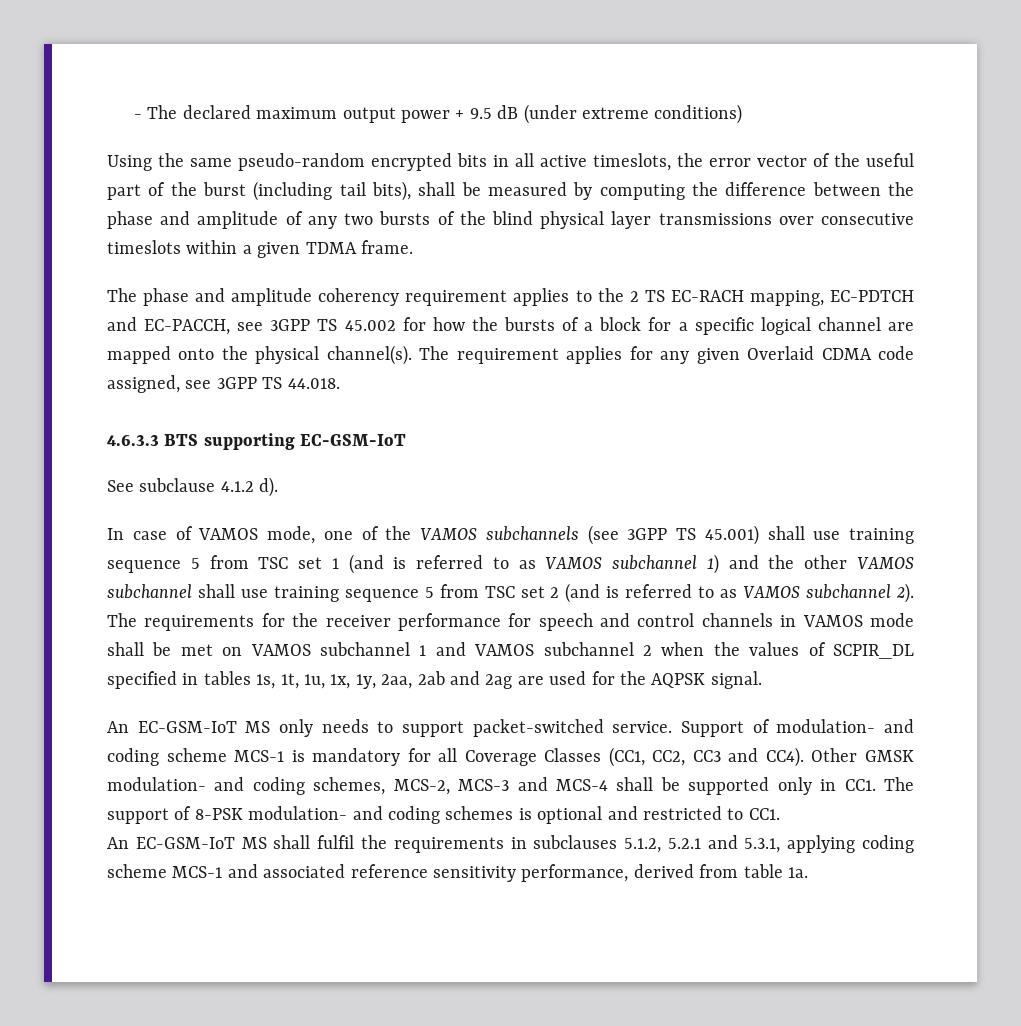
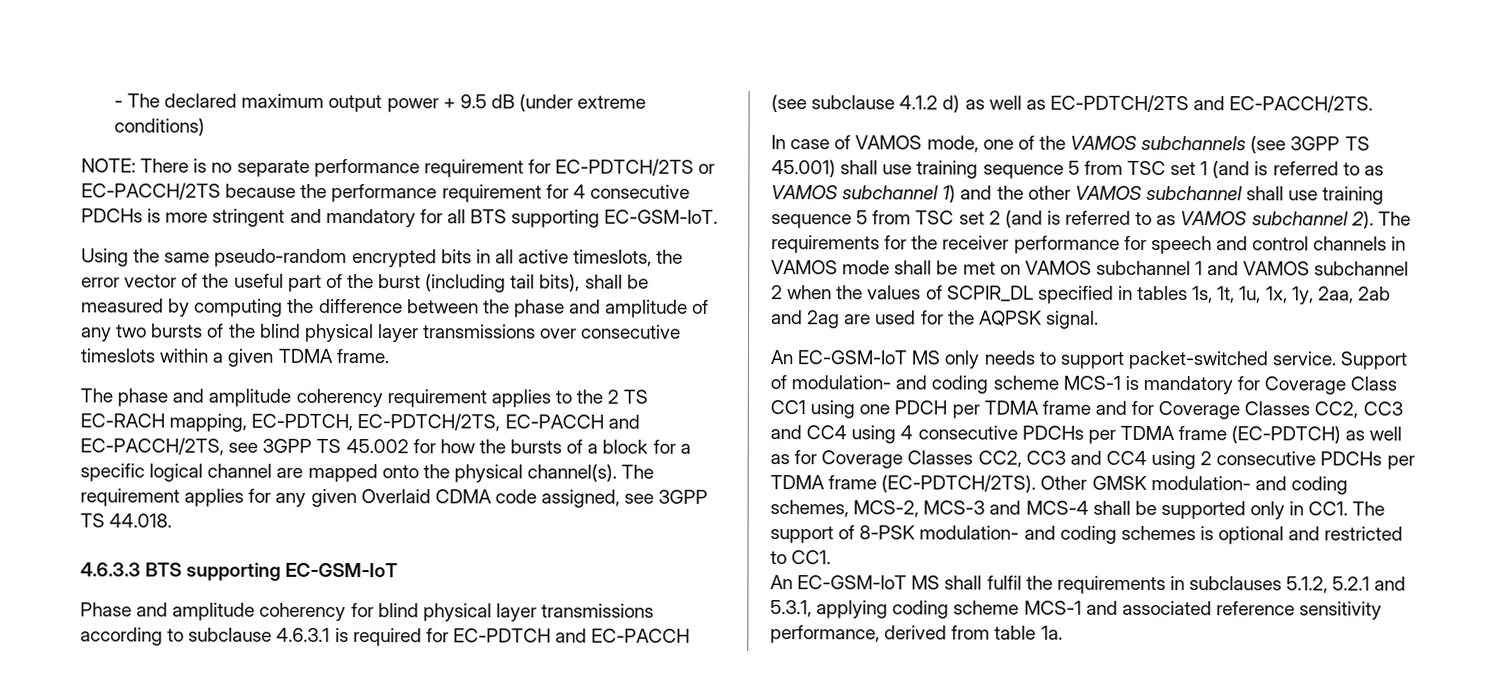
+ NOTE: There is no separate performance requirement for EC-PDTCH/2TS or EC-PACCH/2TS because the performance requirement for 4 consecutive PDCHs is more stringent and mandatory for all BTS supporting EC-GSM-IoT.
- The phase and amplitude coherency requirement applies to the 2 TS EC-RACH mapping, EC-PDTCH and EC-PACCH, see 3GPP TS 45.002 for how the bursts of a block for a specific logical channel are mapped onto the physical channel(s).
+ The phase and amplitude coherency requirement applies to the 2 TS EC-RACH mapping, EC-PDTCH, EC-PDTCH/2TS, EC-PACCH and EC-PACCH/2TS, see 3GPP TS 45.002 for how the bursts of a block for a specific logical channel are mapped onto the physical channel(s).
- See subclause 4.1.2 d).
+ Phase and amplitude coherency for blind physical layer transmissions according to subclause 4.6.3.1 is required for EC-PDTCH and EC-PACCH (see subclause 4.1.2 d) as well as EC-PDTCH/2TS and EC-PACCH/2TS.
- Support of modulation- and coding scheme MCS-1 is mandatory for all Coverage Classes (CC1, CC2, CC3 and CC4).
+ Support of modulation- and coding scheme MCS-1 is mandatory for Coverage Class CC1 using one PDCH per TDMA frame and for Coverage Classes CC2, CC3 and CC4 using 4 consecutive PDCHs per TDMA frame (EC-PDTCH) as well as for Coverage Classes CC2, CC3 and CC4 using 2 consecutive PDCHs per TDMA frame (EC-PDTCH/2TS).

